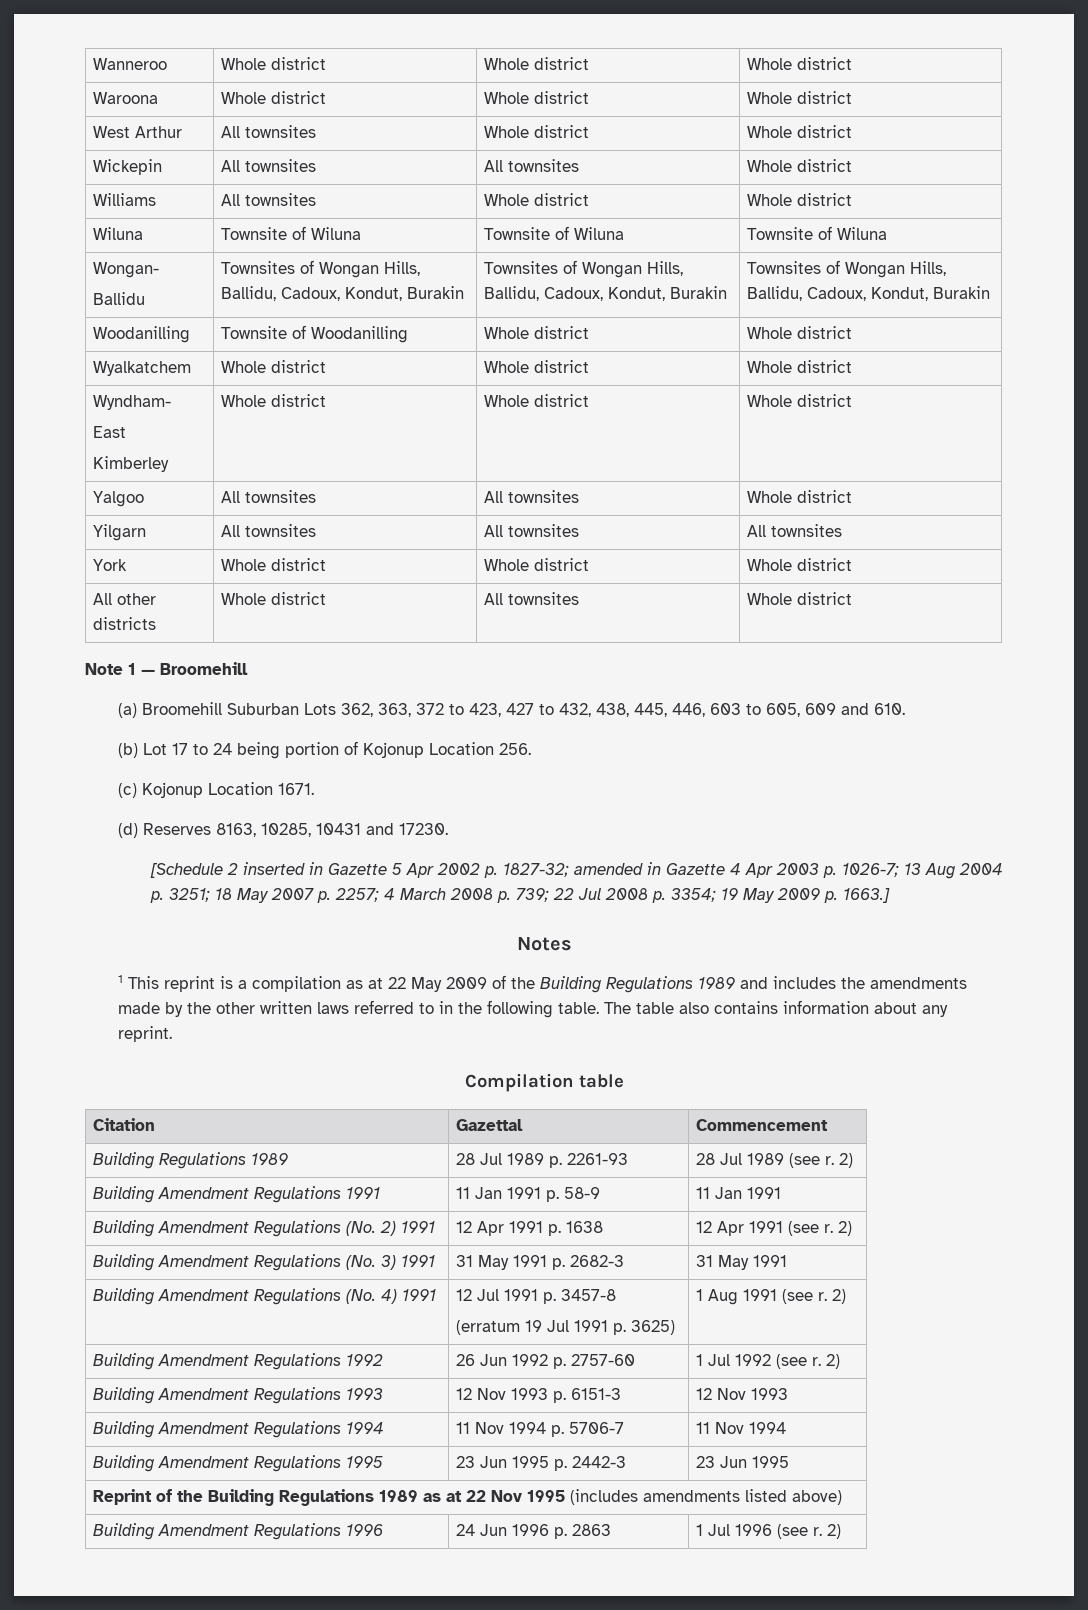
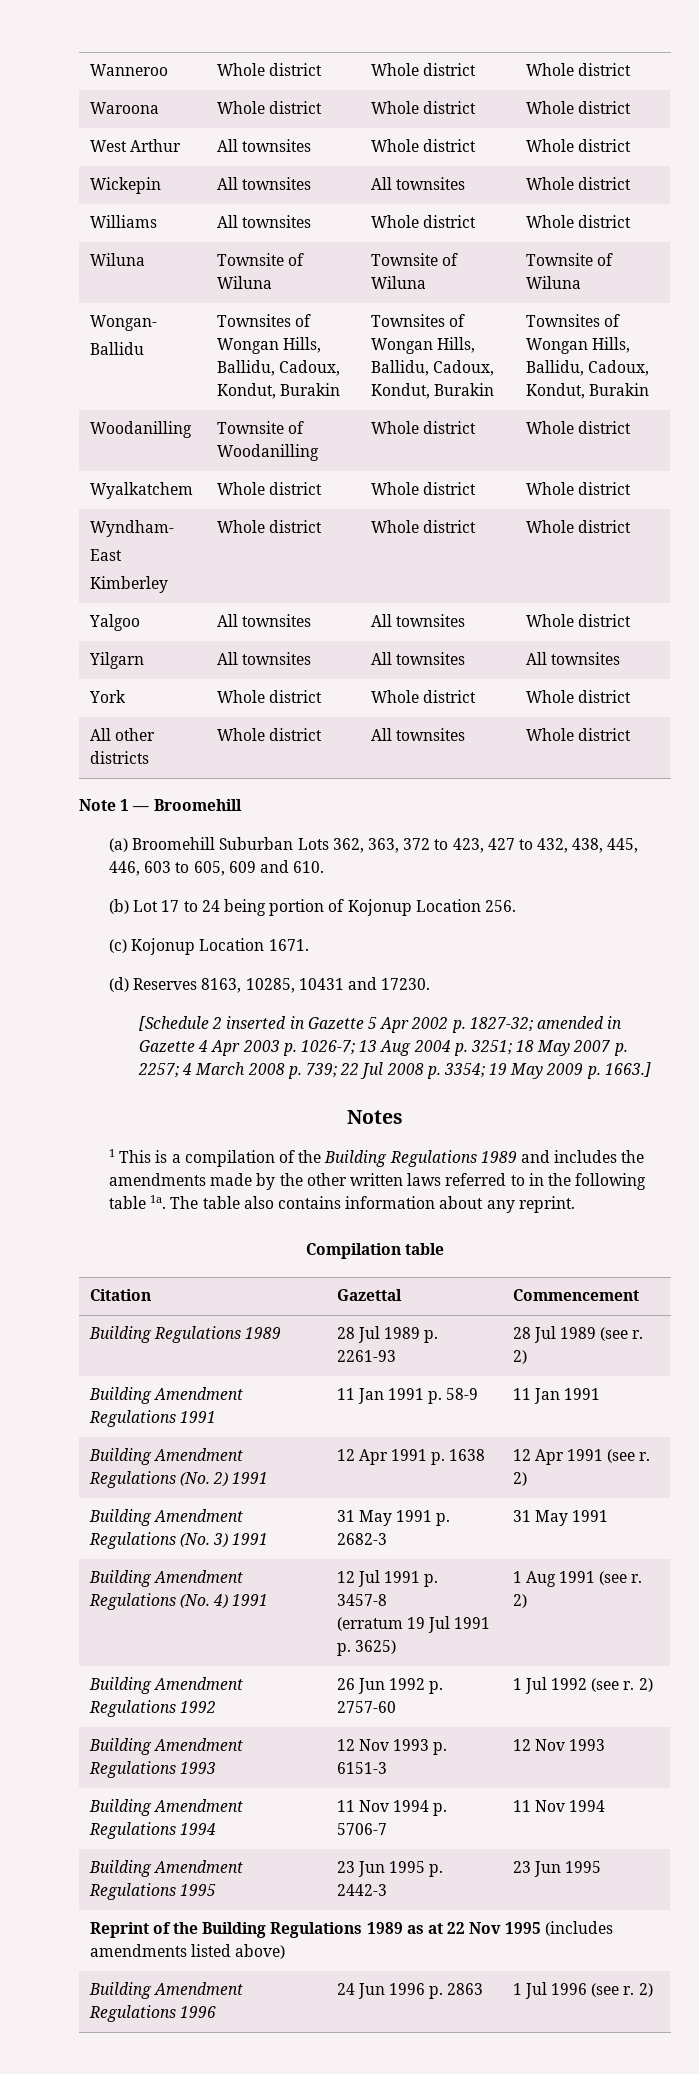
- 1 This reprint is a compilation as at 22 May 2009 of the Building Regulations 1989 and includes the amendments made by the other written laws referred to in the following table.
+ 1 This is a compilation of the Building Regulations 1989 and includes the amendments made by the other written laws referred to in the following table 1a.

